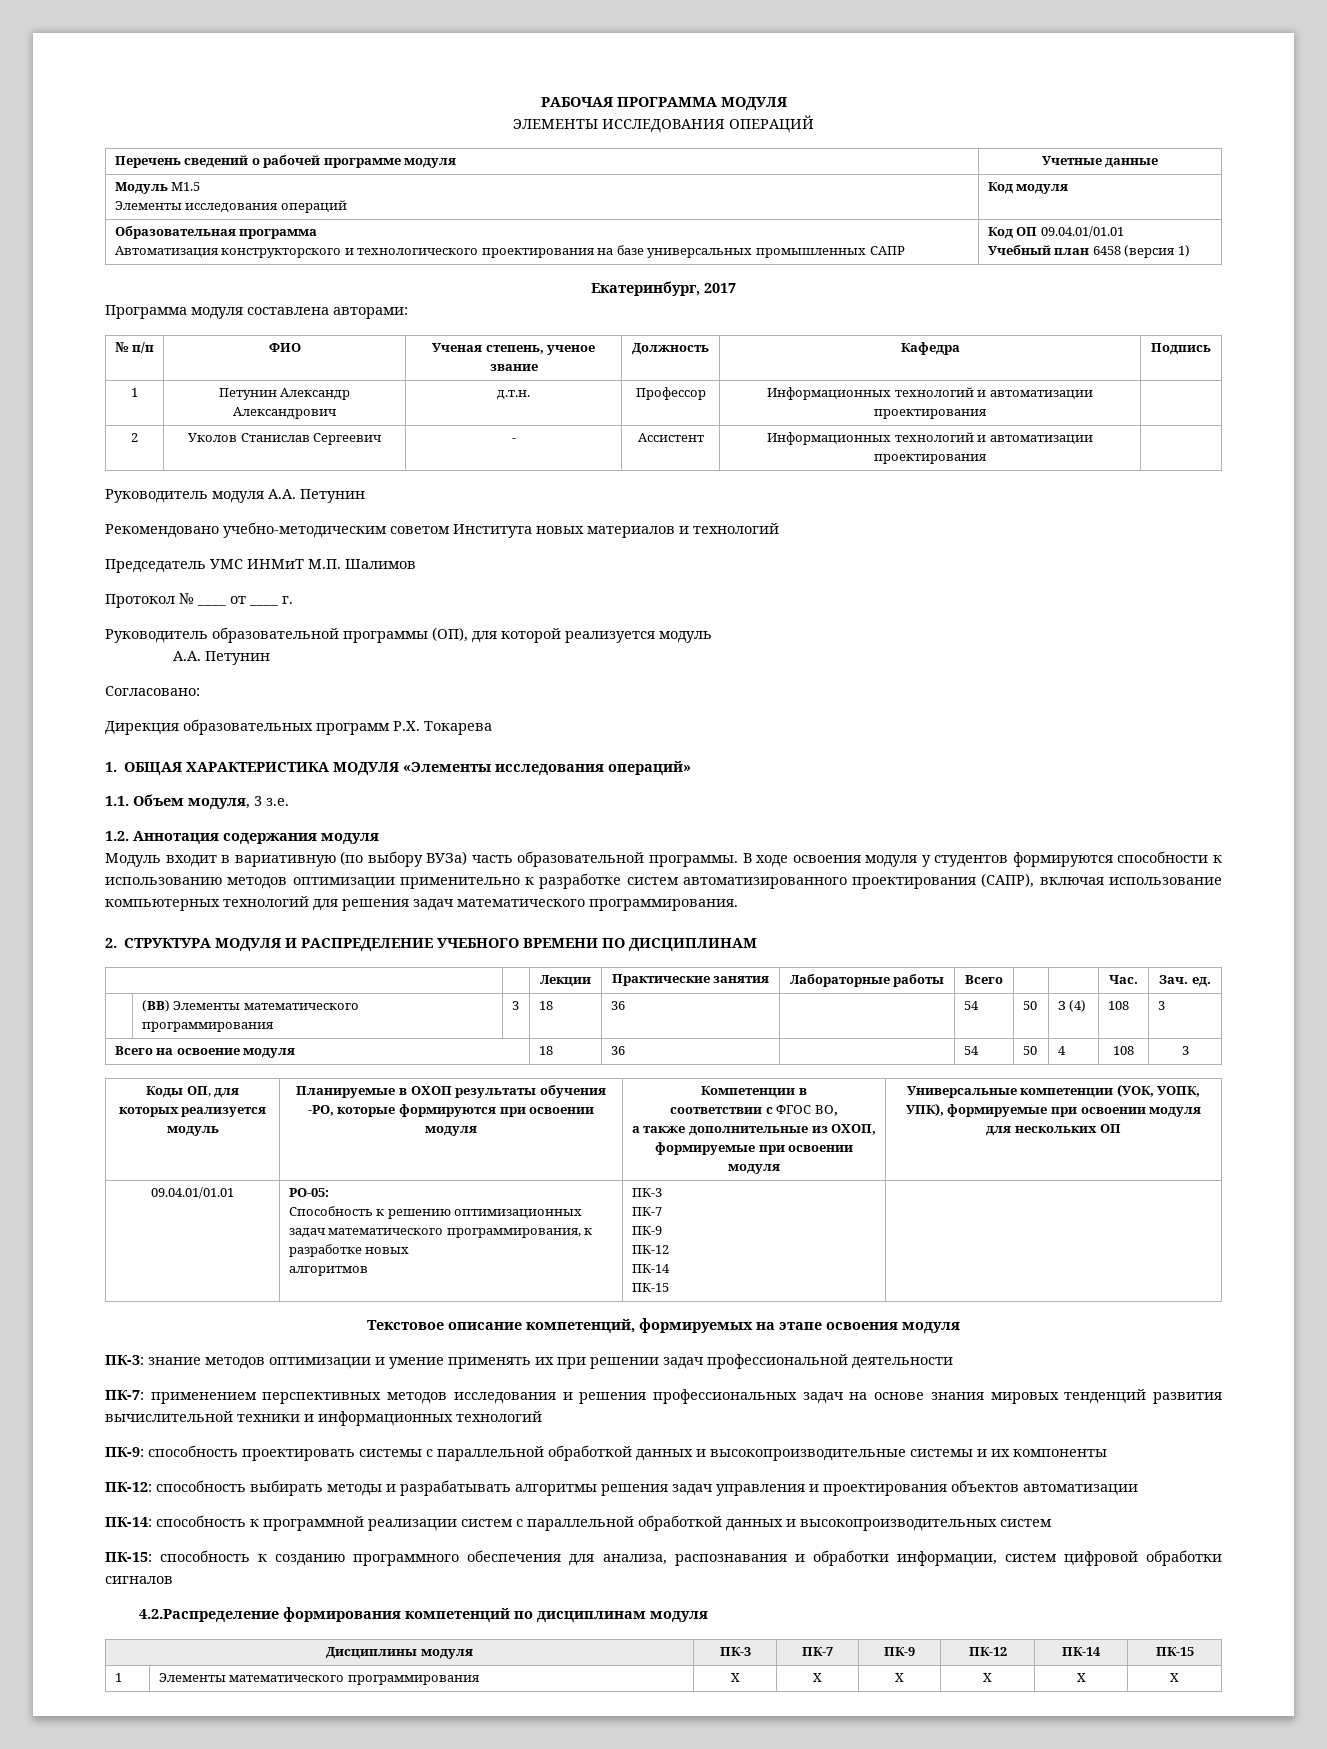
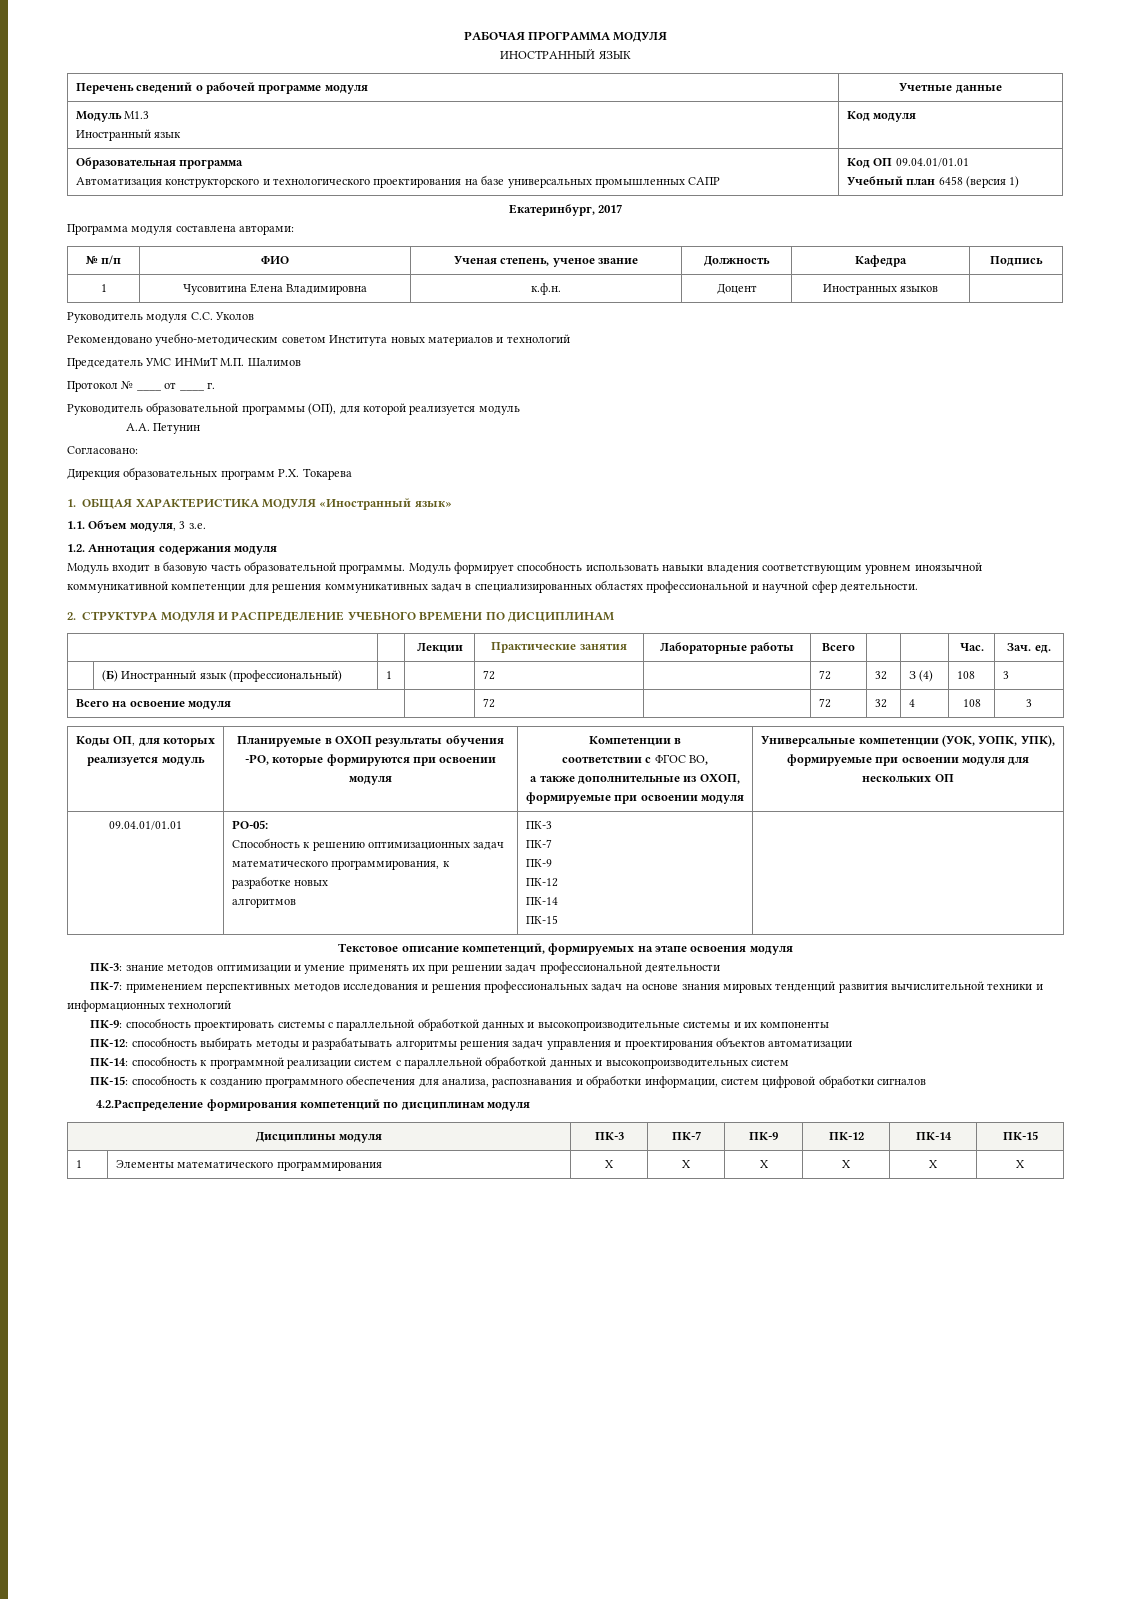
- ЭЛЕМЕНТЫ ИССЛЕДОВАНИЯ ОПЕРАЦИЙ
+ ИНОСТРАННЫЙ ЯЗЫК
- Модуль М1.5
- Элементы исследования операций | Код модуля
+ Модуль М1.3
+ Иностранный язык | Код модуля
- 1 | Петунин Александр Александрович | д.т.н. | Профессор | Информационных технологий и автоматизации проектирования |
- 2 | Уколов Станислав Сергеевич | - | Ассистент | Информационных технологий и автоматизации проектирования |
+ 1 | Чусовитина Елена Владимировна | к.ф.н. | Доцент | Иностранных языков |
- Руководитель модуля А.А. Петунин
+ Руководитель модуля С.С. Уколов
- 1. ОБЩАЯ ХАРАКТЕРИСТИКА МОДУЛЯ «Элементы исследования операций»
+ 1. ОБЩАЯ ХАРАКТЕРИСТИКА МОДУЛЯ «Иностранный язык»
- Модуль входит в вариативную (по выбору ВУЗа) часть образовательной программы. В ходе освоения модуля у студентов формируются способности к использованию методов оптимизации применительно к разработке систем автоматизированного проектирования (САПР), включая использование компьютерных технологий для решения задач математического программирования.
+ Модуль входит в базовую часть образовательной программы. Модуль формирует способность использовать навыки владения соответствующим уровнем иноязычной коммуникативной компетенции для решения коммуникативных задач в специализированных областях профессиональной и научной сфер деятельности.
- | (ВВ) Элементы математического программирования | 3 | 18 | 36 | | 54 | 50 | З (4) | 108 | 3
+ | (Б) Иностранный язык (профессиональный) | 1 | | 72 | | 72 | 32 | З (4) | 108 | 3
- Всего на освоение модуля | 18 | 36 | | 54 | 50 | 4 | 108 | 3
+ Всего на освоение модуля | | 72 | | 72 | 32 | 4 | 108 | 3

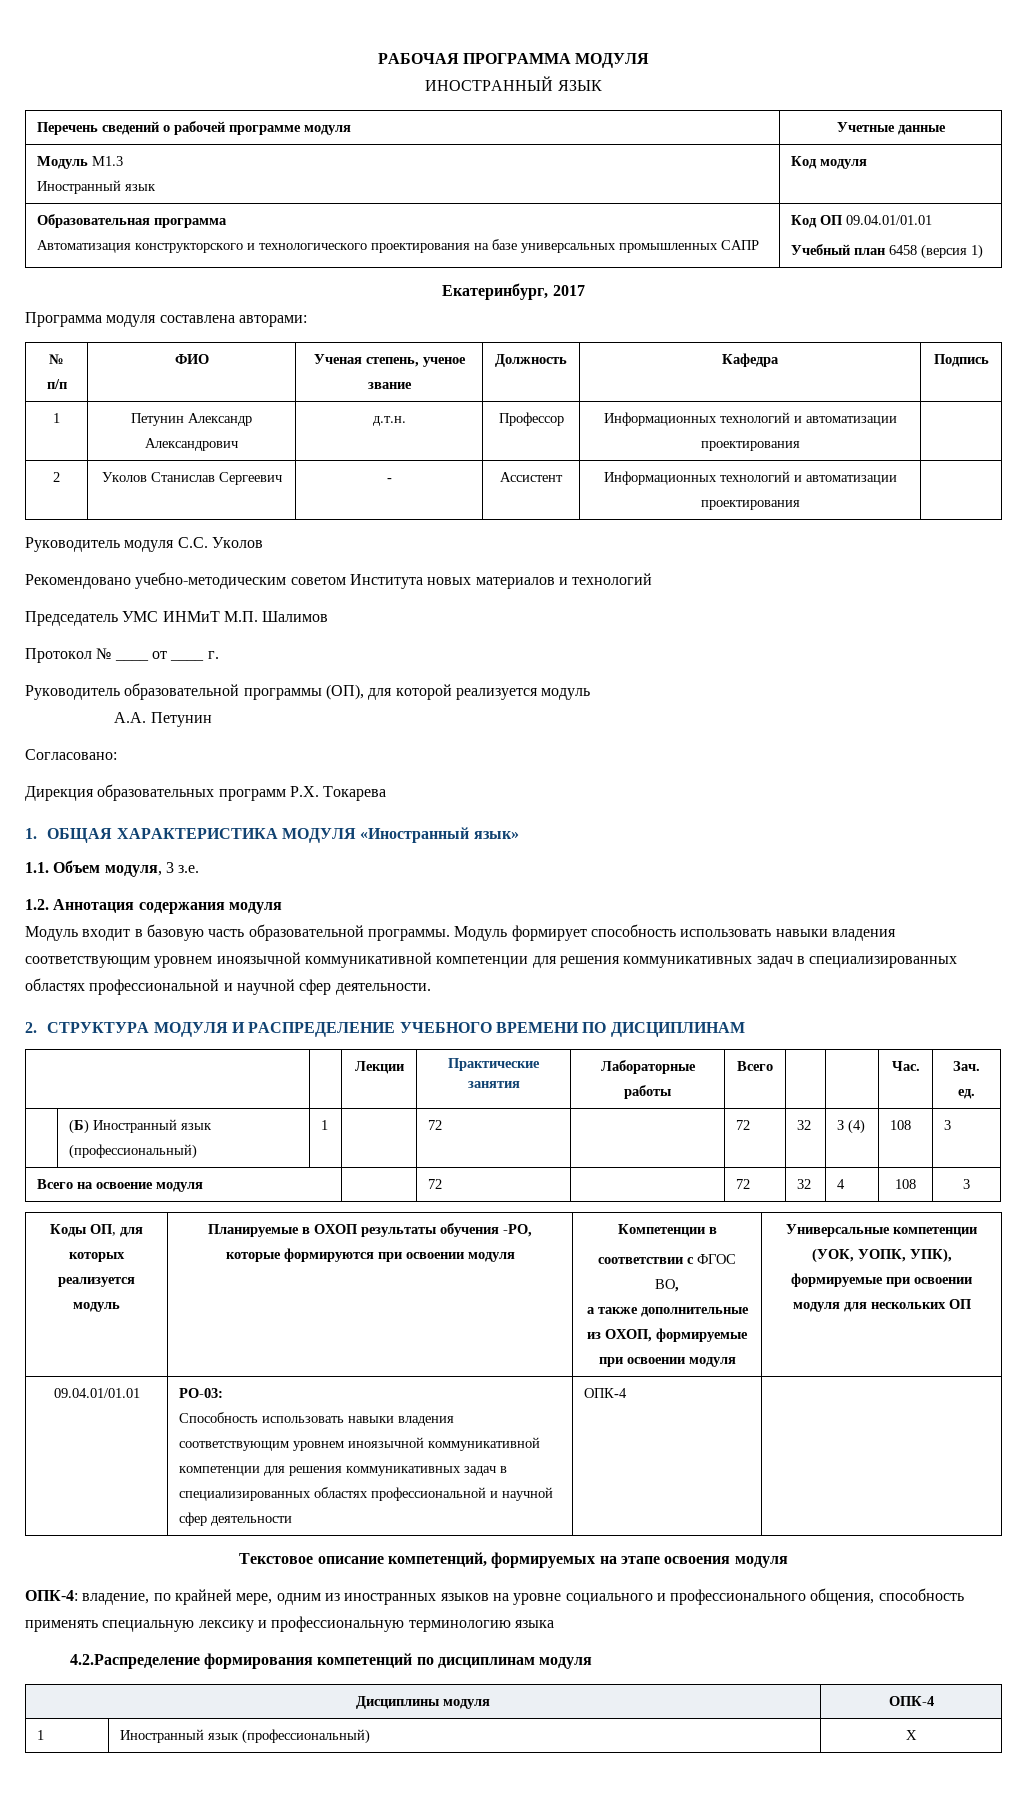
- 1 | Чусовитина Елена Владимировна | к.ф.н. | Доцент | Иностранных языков |
+ 1 | Петунин Александр Александрович | д.т.н. | Профессор | Информационных технологий и автоматизации проектирования |
+ 2 | Уколов Станислав Сергеевич | - | Ассистент | Информационных технологий и автоматизации проектирования |
- 09.04.01/01.01 | РО-05:
- Способность к решению оптимизационных задач математического программирования, к разработке новых
- алгоритмов | ПК-3
- ПК-7
- ПК-9
- ПК-12
- ПК-14
- ПК-15 |
+ 09.04.01/01.01 | РО-03:
+ Способность использовать навыки владения соответствующим уровнем иноязычной коммуникативной компетенции для решения коммуникативных задач в специализированных областях профессиональной и научной сфер деятельности | ОПК-4 |
- ПК-3: знание методов оптимизации и умение применять их при решении задач профессиональной деятельности
- ПК-7: применением перспективных методов исследования и решения профессиональных задач на основе знания мировых тенденций развития вычислительной техники и информационных технологий
- ПК-9: способность проектировать системы с параллельной обработкой данных и высокопроизводительные системы и их компоненты
- ПК-12: способность выбирать методы и разрабатывать алгоритмы решения задач управления и проектирования объектов автоматизации
- ПК-14: способность к программной реализации систем с параллельной обработкой данных и высокопроизводительных систем
- ПК-15: способность к созданию программного обеспечения для анализа, распознавания и обработки информации, систем цифровой обработки сигналов
+ ОПК-4: владение, по крайней мере, одним из иностранных языков на уровне социального и профессионального общения, способность применять специальную лексику и профессиональную терминологию языка
- Дисциплины модуля | ПК-3 | ПК-7 | ПК-9 | ПК-12 | ПК-14 | ПК-15
- 1 | Элементы математического программирования | X | X | X | X | X | X
+ Дисциплины модуля | ОПК-4
+ 1 | Иностранный язык (профессиональный) | X

